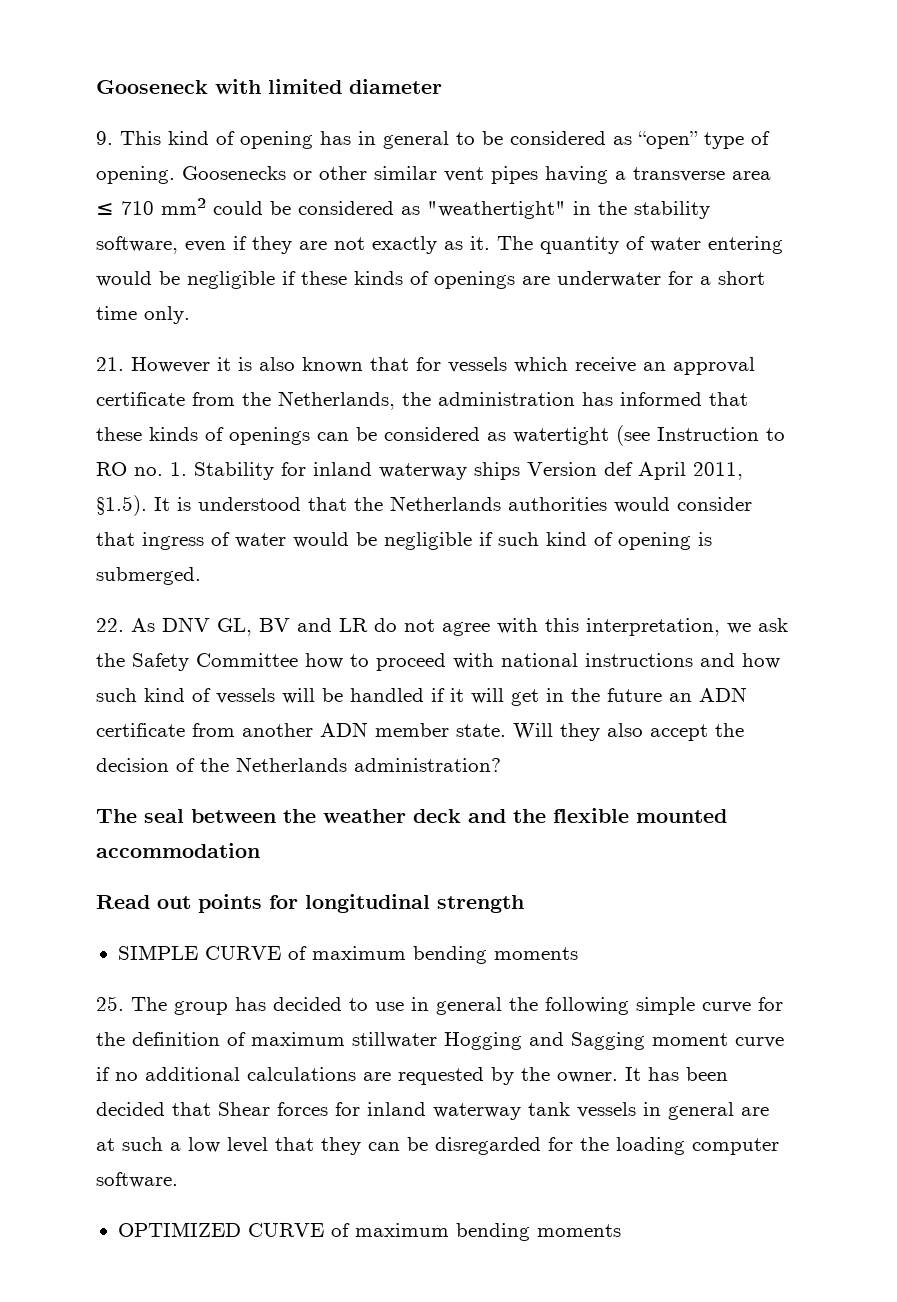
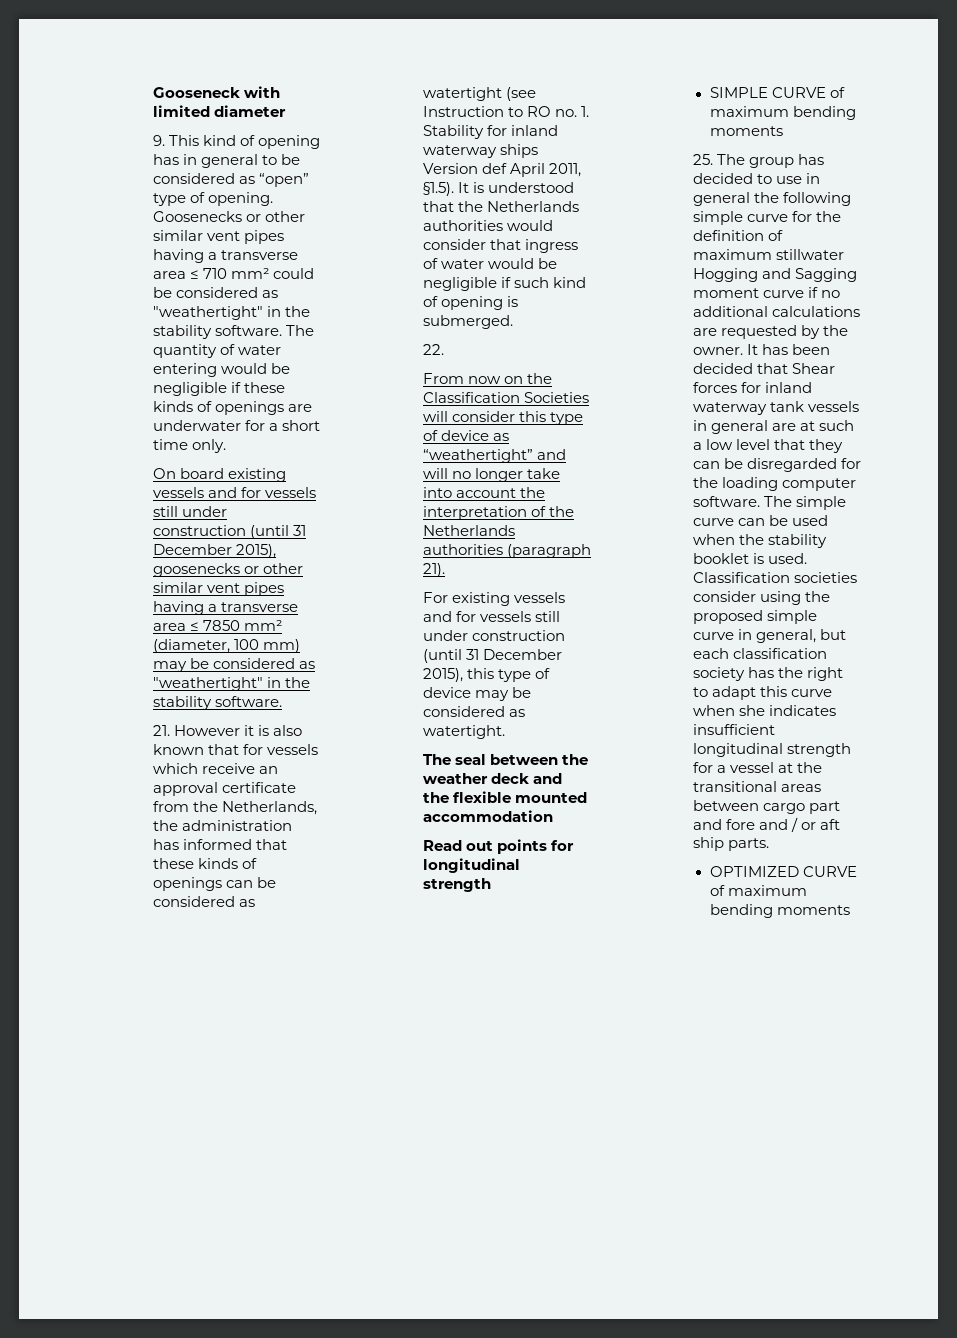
- Goosenecks or other similar vent pipes having a transverse area ≤ 710 mm² could be considered as "weathertight" in the stability software, even if they are not exactly as it.
+ Goosenecks or other similar vent pipes having a transverse area ≤ 710 mm² could be considered as "weathertight" in the stability software.
+ On board existing vessels and for vessels still under construction (until 31 December 2015), goosenecks or other similar vent pipes having a transverse area ≤ 7850 mm² (diameter, 100 mm) may be considered as "weathertight" in the stability software.
- 22. As DNV GL, BV and LR do not agree with this interpretation, we ask the Safety Committee how to proceed with national instructions and how such kind of vessels will be handled if it will get in the future an ADN certificate from another ADN member state. Will they also accept the decision of the Netherlands administration?
+ 22.
+ From now on the Classification Societies will consider this type of device as “weathertight” and will no longer take into account the interpretation of the Netherlands authorities (paragraph 21).
+ For existing vessels and for vessels still under construction (until 31 December 2015), this type of device may be considered as watertight.
+ The simple curve can be used when the stability booklet is used. Classification societies consider using the proposed simple curve in general, but each classification society has the right to adapt this curve when she indicates insufficient longitudinal strength for a vessel at the transitional areas between cargo part and fore and / or aft ship parts.

